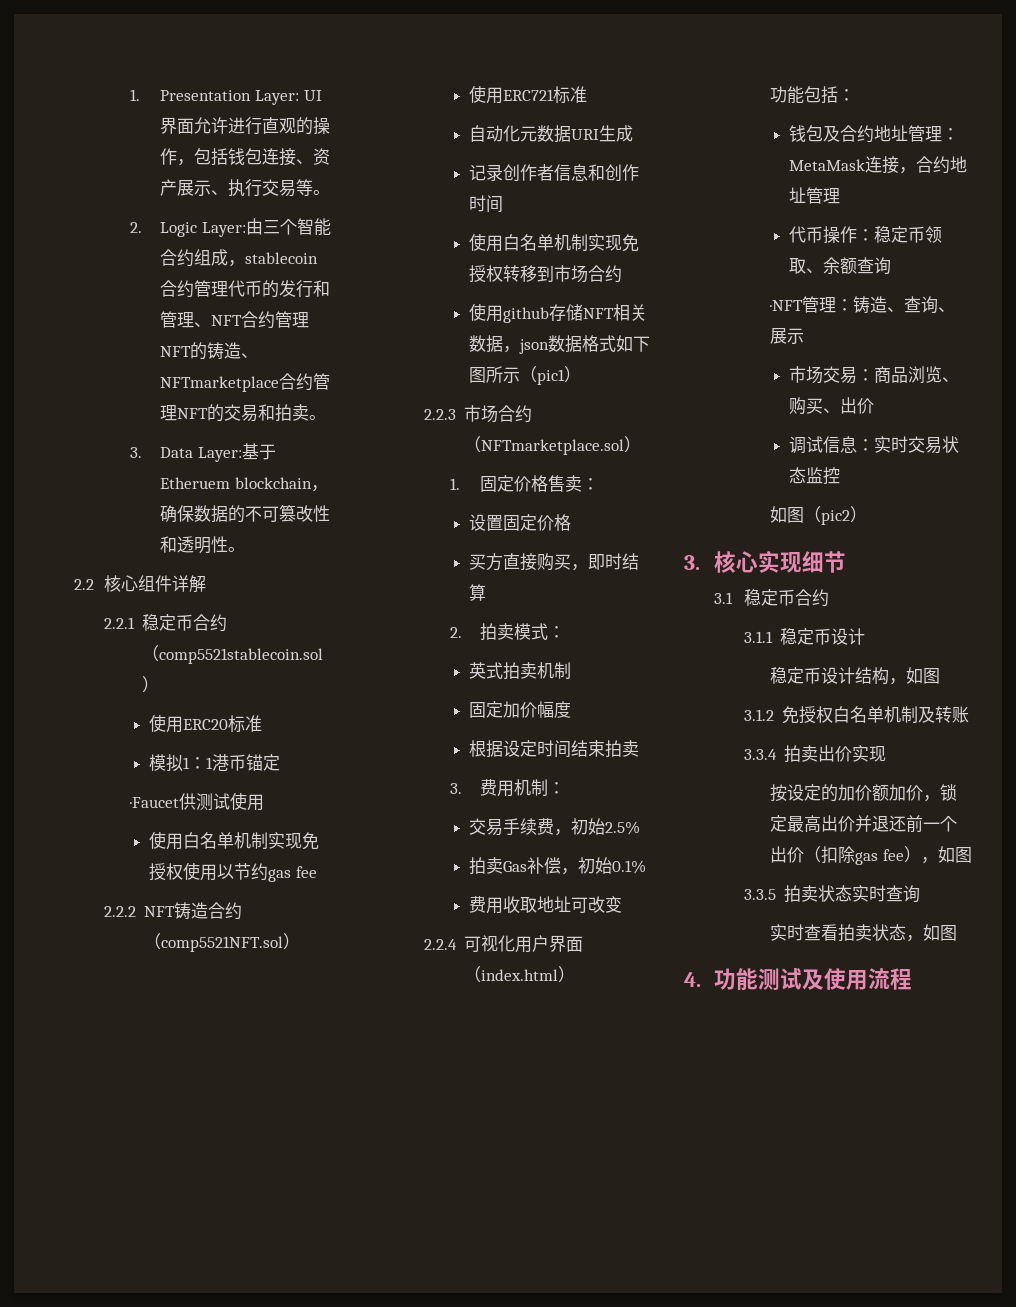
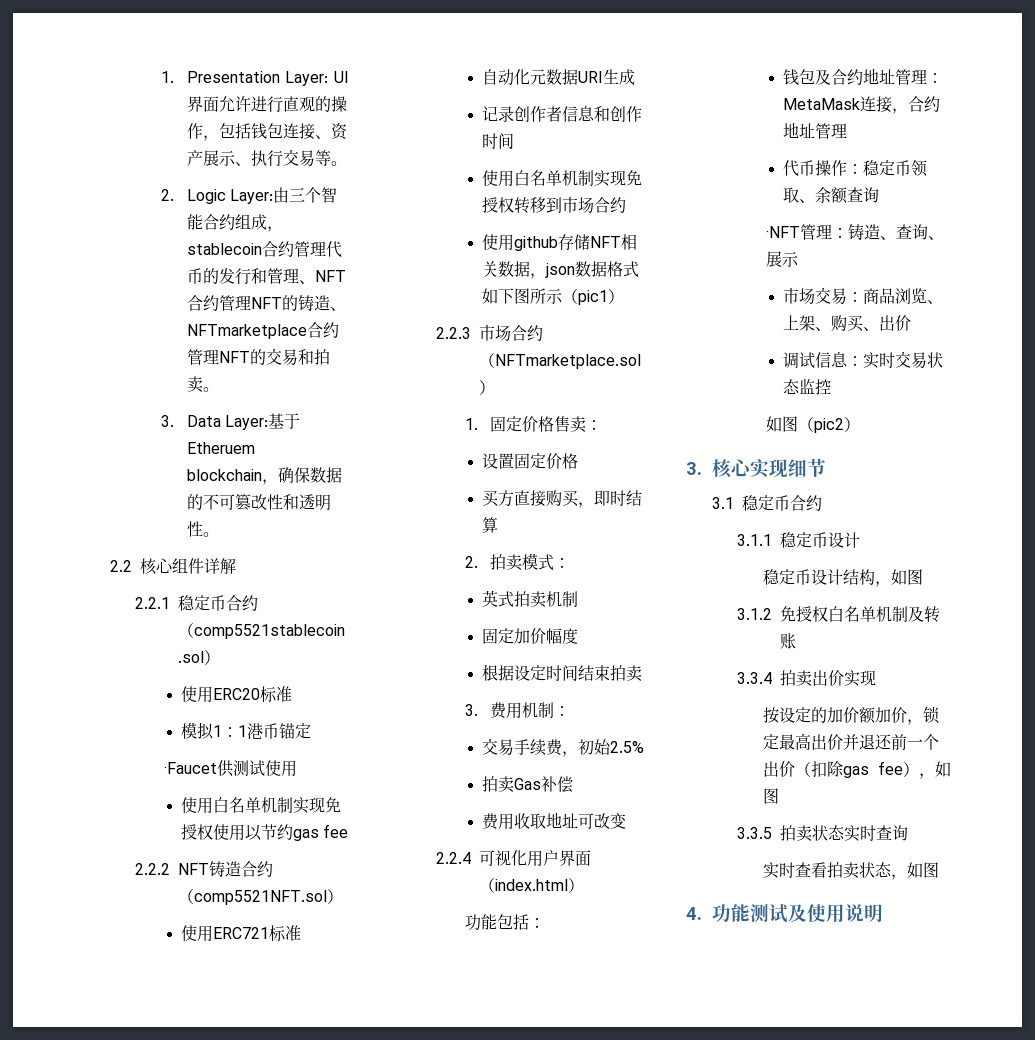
- 拍卖Gas补偿，初始0.1%
+ 拍卖Gas补偿
- 市场交易：商品浏览、购买、出价
+ 市场交易：商品浏览、上架、购买、出价
- 4.功能测试及使用流程
+ 4.功能测试及使用说明

